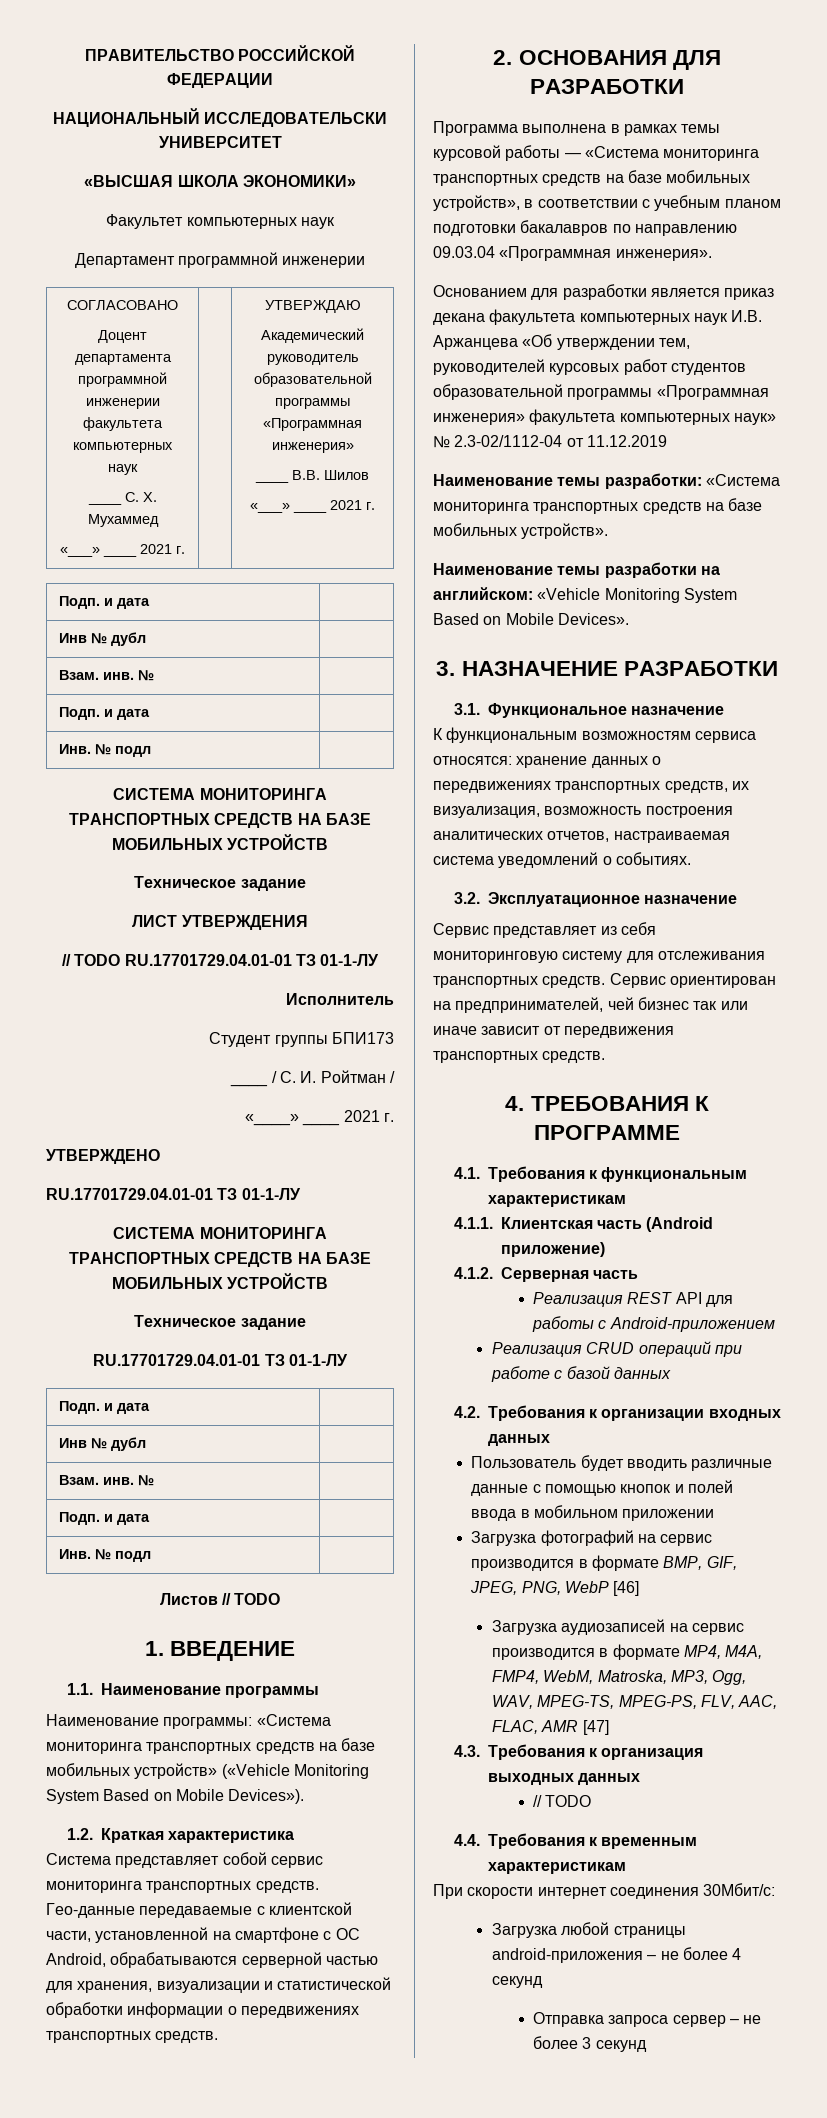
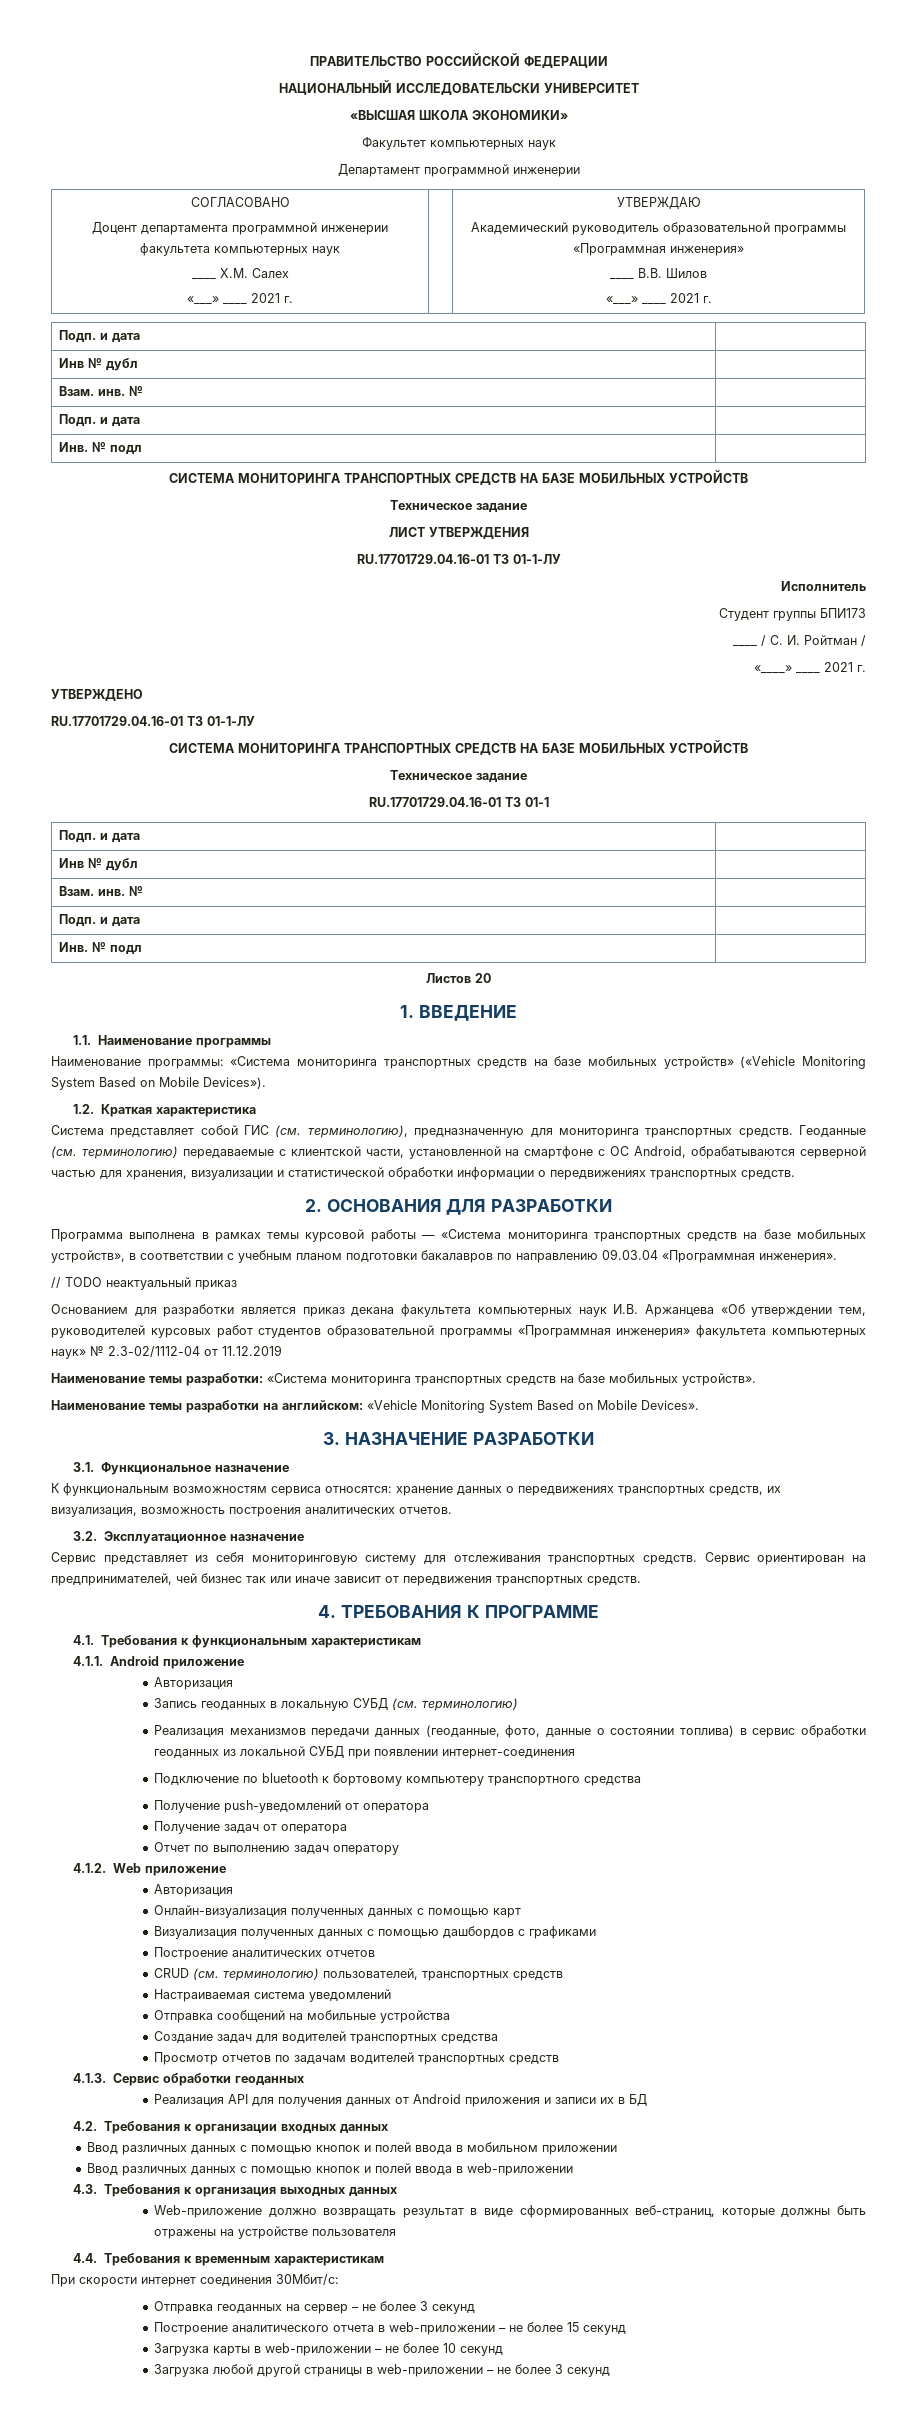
  СОГЛАСОВАНО
  Доцент департамента программной инженерии факультета компьютерных наук
- ____ С. Х. Мухаммед
+ ____ Х.М. Салех
  ЛИСТ УТВЕРЖДЕНИЯ
- // TODO RU.17701729.04.01-01 ТЗ 01-1-ЛУ
+ RU.17701729.04.16-01 ТЗ 01-1-ЛУ
  УТВЕРЖДЕНО
- RU.17701729.04.01-01 ТЗ 01-1-ЛУ
+ RU.17701729.04.16-01 ТЗ 01-1-ЛУ
  СИСТЕМА МОНИТОРИНГА ТРАНСПОРТНЫХ СРЕДСТВ НА БАЗЕ МОБИЛЬНЫХ УСТРОЙСТВ
  Техническое задание
- RU.17701729.04.01-01 ТЗ 01-1-ЛУ
+ RU.17701729.04.16-01 ТЗ 01-1
- Листов // TODO
+ Листов 20
- Система представляет собой сервис мониторинга транспортных средств. Гео-данные передаваемые с клиентской части, установленной на смартфоне с ОС Android, обрабатываются серверной частью для хранения, визуализации и статистической обработки информации о передвижениях транспортных средств.
+ Система представляет собой ГИС (см. терминологию), предназначенную для мониторинга транспортных средств. Геоданные (см. терминологию) передаваемые с клиентской части, установленной на смартфоне с ОС Android, обрабатываются серверной частью для хранения, визуализации и статистической обработки информации о передвижениях транспортных средств.
+ // TODO неактуальный приказ
- К функциональным возможностям сервиса относятся: хранение данных о передвижениях транспортных средств, их визуализация, возможность построения аналитических отчетов, настраиваемая система уведомлений о событиях.
+ К функциональным возможностям сервиса относятся: хранение данных о передвижениях транспортных средств, их визуализация, возможность построения аналитических отчетов.
- 4.1.1. Клиентская часть (Android приложение)
- 4.1.2. Серверная часть
- Реализация REST API для работы с Android-приложением
- Реализация CRUD операций при работе с базой данных
+ 4.1.1. Android приложение
+ Авторизация
+ Запись геоданных в локальную СУБД (см. терминологию)
+ Реализация механизмов передачи данных (геоданные, фото, данные о состоянии топлива) в сервис обработки геоданных из локальной СУБД при появлении интернет-соединения
+ Подключение по bluetooth к бортовому компьютеру транспортного средства
+ Получение push-уведомлений от оператора
+ Получение задач от оператора
+ Отчет по выполнению задач оператору
+ 4.1.2. Web приложение
+ Авторизация
+ Онлайн-визуализация полученных данных с помощью карт
+ Визуализация полученных данных с помощью дашбордов с графиками
+ Построение аналитических отчетов
+ CRUD (см. терминологию) пользователей, транспортных средств
+ Настраиваемая система уведомлений
+ Отправка сообщений на мобильные устройства
+ Создание задач для водителей транспортных средства
+ Просмотр отчетов по задачам водителей транспортных средств
+ 4.1.3. Сервис обработки геоданных
+ Реализация API для получения данных от Android приложения и записи их в БД
- Пользователь будет вводить различные данные с помощью кнопок и полей ввода в мобильном приложении
+ Ввод различных данных с помощью кнопок и полей ввода в мобильном приложении
- Загрузка фотографий на сервис производится в формате BMP, GIF, JPEG, PNG, WebP [46]
- Загрузка аудиозаписей на сервис производится в формате MP4, M4A, FMP4, WebM, Matroska, MP3, Ogg, WAV, MPEG-TS, MPEG-PS, FLV, AAC, FLAC, AMR [47]
+ Ввод различных данных с помощью кнопок и полей ввода в web-приложении
  4.3. Требования к организация выходных данных
- // TODO
+ Web-приложение должно возвращать результат в виде сформированных веб-страниц, которые должны быть отражены на устройстве пользователя
- Загрузка любой страницы android-приложения – не более 4 секунд
- Отправка запроса сервер – не более 3 секунд
+ Отправка геоданных на сервер – не более 3 секунд
+ Построение аналитического отчета в web-приложении – не более 15 секунд
+ Загрузка карты в web-приложении – не более 10 секунд
+ Загрузка любой другой страницы в web-приложении – не более 3 секунд

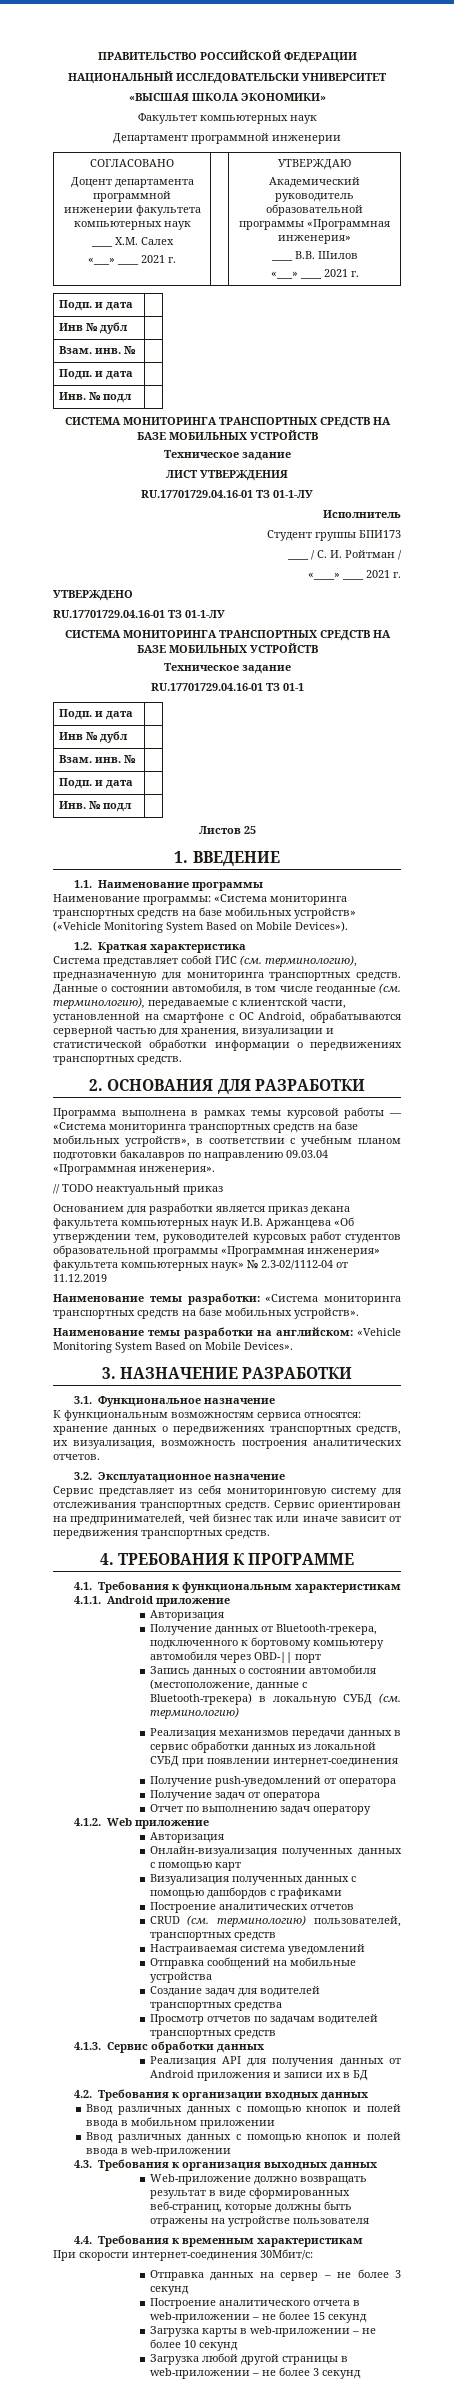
- Листов 20
+ Листов 25
- Геоданные (см. терминологию) передаваемые с клиентской части, установленной на смартфоне с ОС Android, обрабатываются серверной частью для хранения, визуализации и статистической обработки информации о передвижениях транспортных средств.
+ Данные о состоянии автомобиля, в том числе геоданные (см. терминологию), передаваемые с клиентской части, установленной на смартфоне с ОС Android, обрабатываются серверной частью для хранения, визуализации и статистической обработки информации о передвижениях транспортных средств.
- Запись геоданных в локальную СУБД (см. терминологию)
+ Получение данных от Bluetooth-трекера, подключенного к бортовому компьютеру автомобиля через OBD-|| порт
+ Запись данных о состоянии автомобиля (местоположение, данные с Bluetooth-трекера) в локальную СУБД (см. терминологию)
- Реализация механизмов передачи данных (геоданные, фото, данные о состоянии топлива) в сервис обработки геоданных из локальной СУБД при появлении интернет-соединения
+ Реализация механизмов передачи данных в сервис обработки данных из локальной СУБД при появлении интернет-соединения
- Подключение по bluetooth к бортовому компьютеру транспортного средства
- 4.1.3. Сервис обработки геоданных
+ 4.1.3. Сервис обработки данных
- При скорости интернет соединения 30Мбит/с:
+ При скорости интернет-соединения 30Мбит/с:
- Отправка геоданных на сервер – не более 3 секунд
+ Отправка данных на сервер – не более 3 секунд

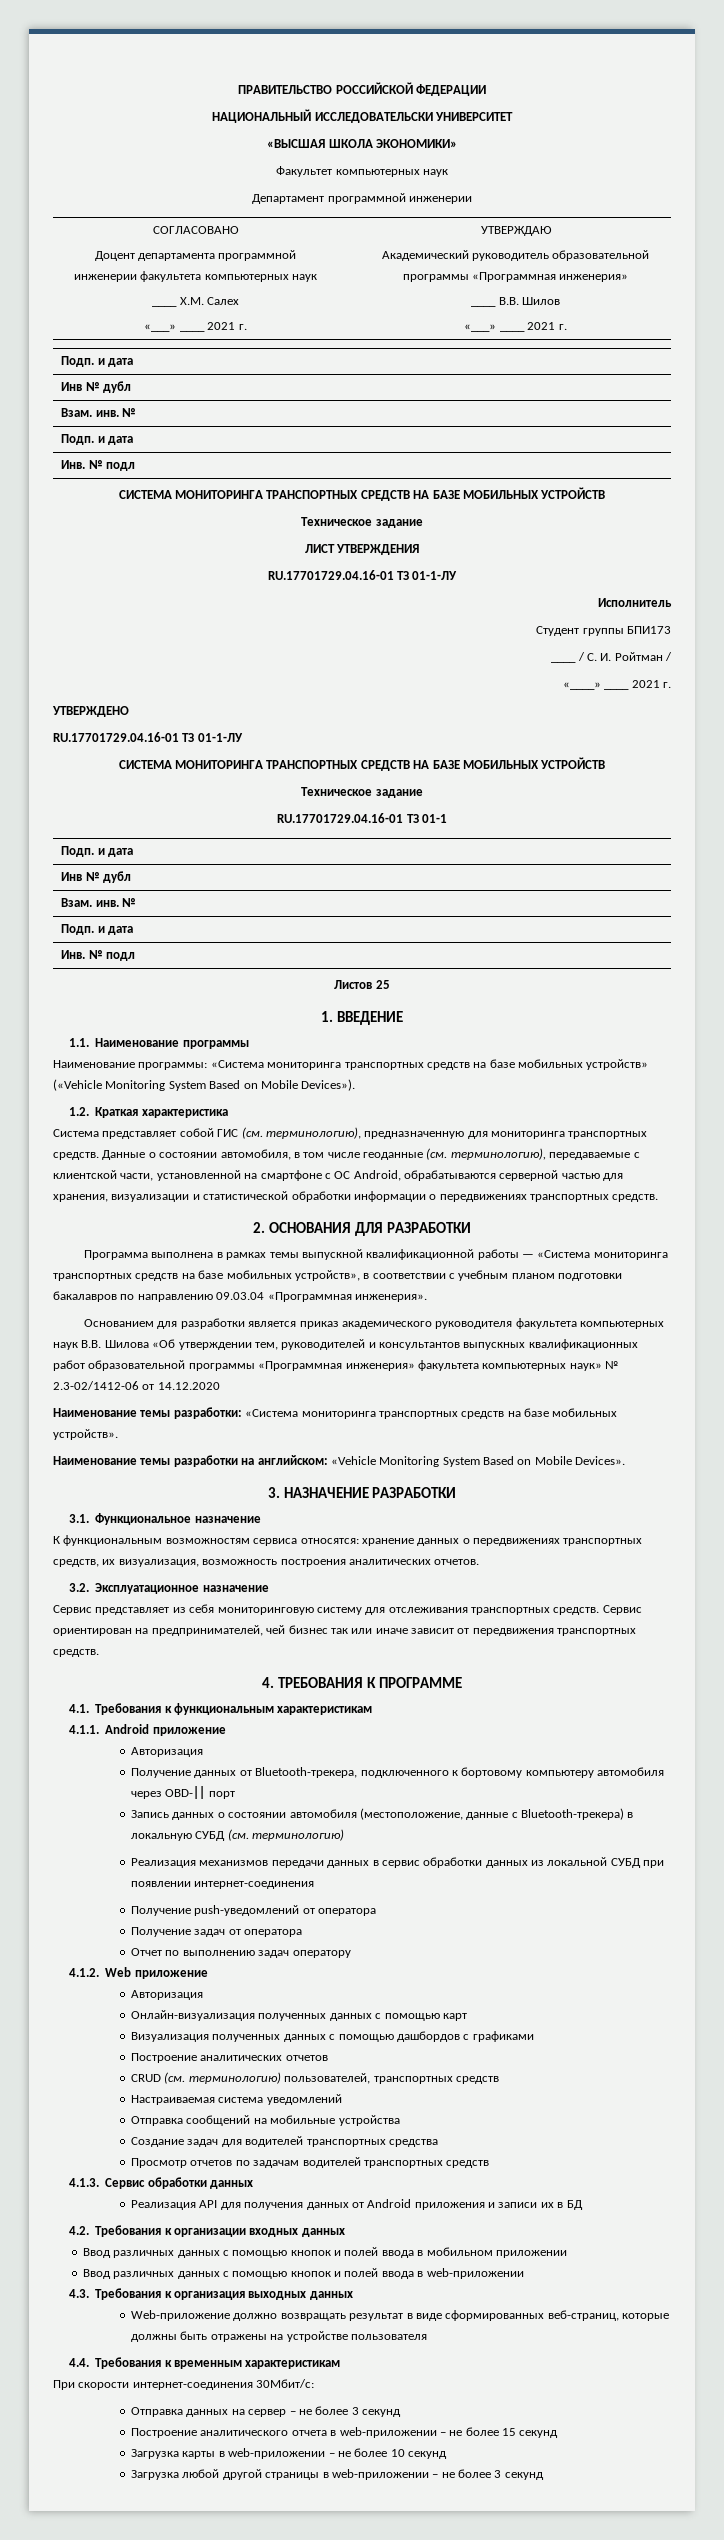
- Программа выполнена в рамках темы курсовой работы — «Система мониторинга транспортных средств на базе мобильных устройств», в соответствии с учебным планом подготовки бакалавров по направлению 09.03.04 «Программная инженерия».
+ Программа выполнена в рамках темы выпускной квалификационной работы — «Система мониторинга транспортных средств на базе мобильных устройств», в соответствии с учебным планом подготовки бакалавров по направлению 09.03.04 «Программная инженерия».
- // TODO неактуальный приказ
- Основанием для разработки является приказ декана факультета компьютерных наук И.В. Аржанцева «Об утверждении тем, руководителей курсовых работ студентов образовательной программы «Программная инженерия» факультета компьютерных наук» № 2.3-02/1112-04 от 11.12.2019
+ Основанием для разработки является приказ академического руководителя факультета компьютерных наук В.В. Шилова «Об утверждении тем, руководителей и консультантов выпускных квалификационных работ образовательной программы «Программная инженерия» факультета компьютерных наук» № 2.3-02/1412-06 от 14.12.2020

